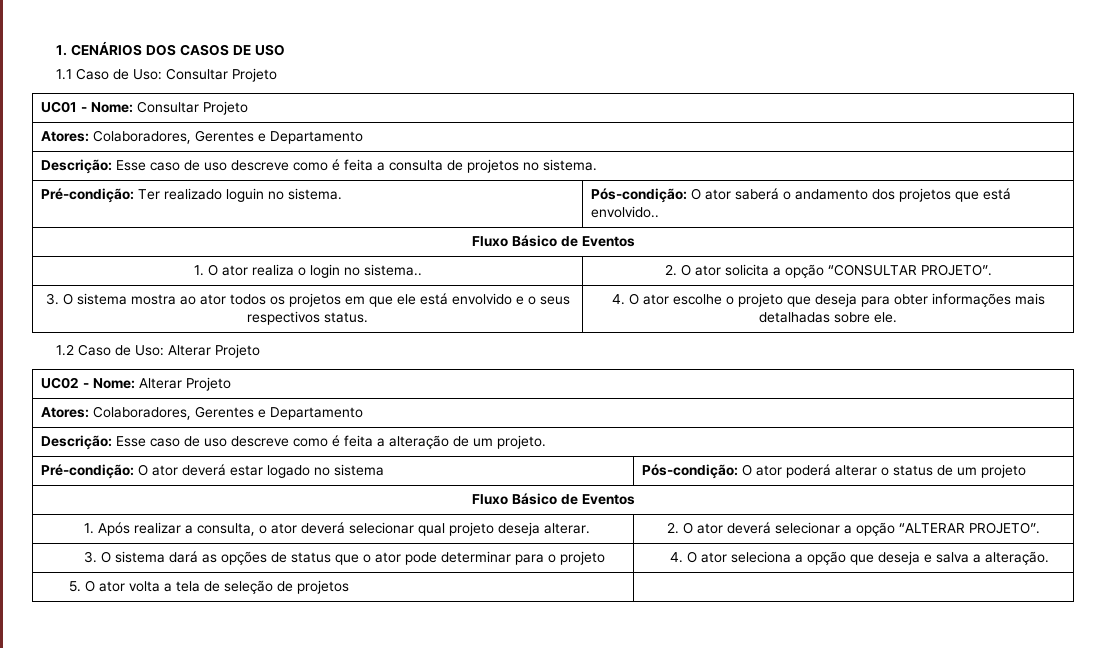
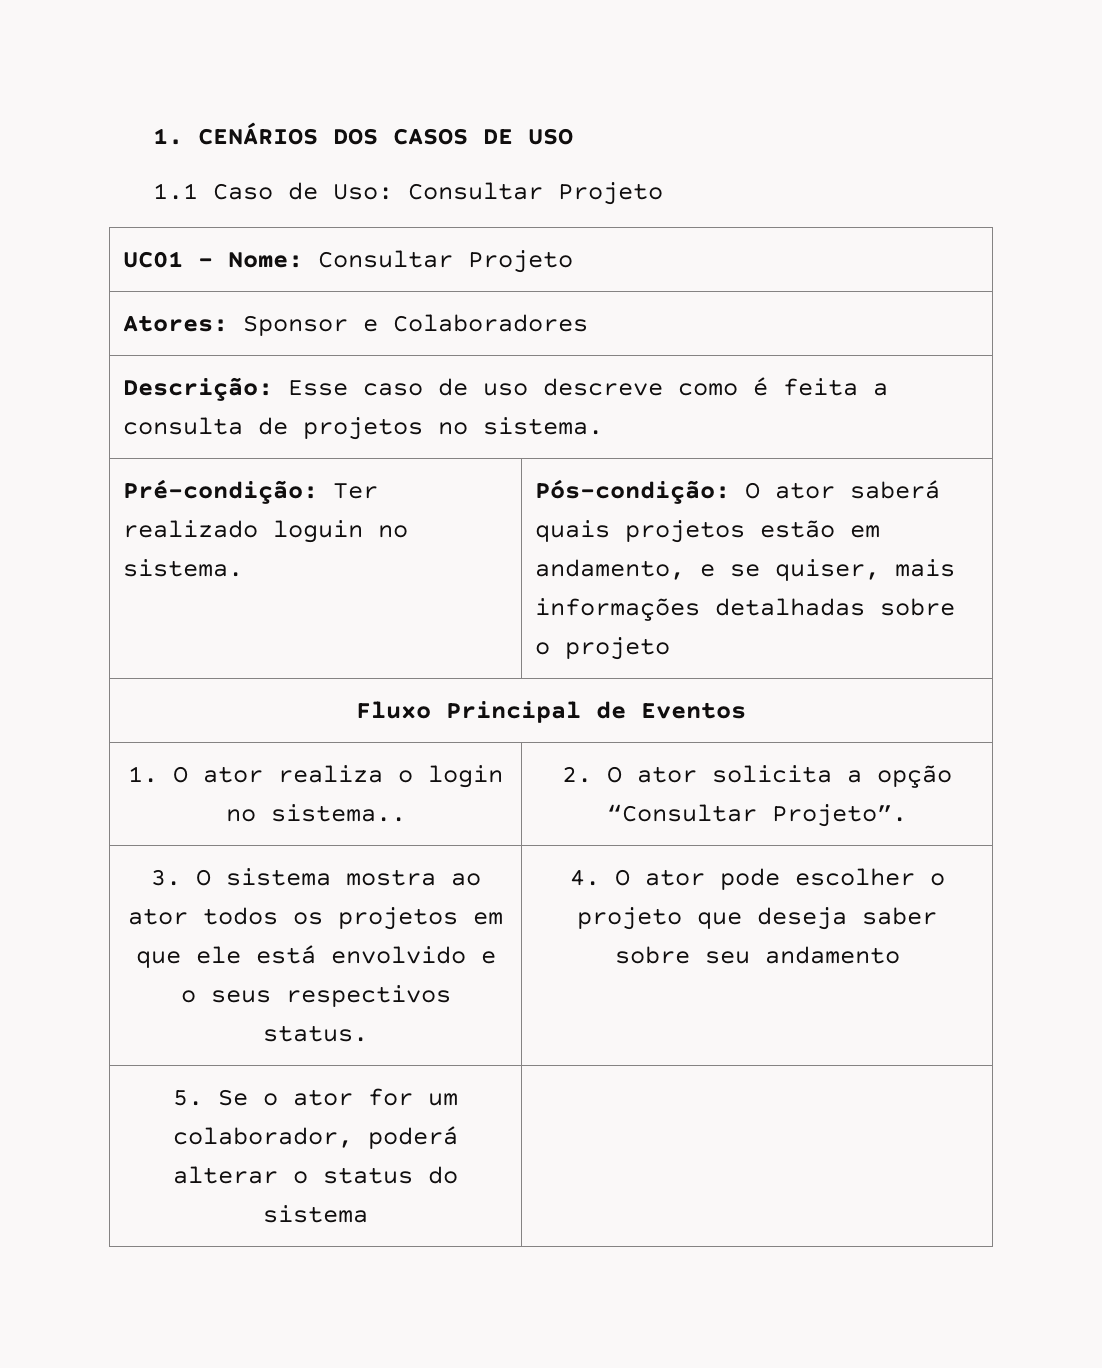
  UC01 - Nome: Consultar Projeto
- Atores: Colaboradores, Gerentes e Departamento
+ Atores: Sponsor e Colaboradores
- Pré-condição: Ter realizado loguin no sistema. | Pós-condição: O ator saberá o andamento dos projetos que está envolvido..
- Fluxo Básico de Eventos
+ Pré-condição: Ter realizado loguin no sistema. | Pós-condição: O ator saberá quais projetos estão em andamento, e se quiser, mais informações detalhadas sobre o projeto
+ Fluxo Principal de Eventos
- 1. O ator realiza o login no sistema.. | 2. O ator solicita a opção “CONSULTAR PROJETO”.
+ 1. O ator realiza o login no sistema.. | 2. O ator solicita a opção “Consultar Projeto”.
- 3. O sistema mostra ao ator todos os projetos em que ele está envolvido e o seus respectivos status. | 4. O ator escolhe o projeto que deseja para obter informações mais detalhadas sobre ele.
- 1.2 Caso de Uso: Alterar Projeto
- UC02 - Nome: Alterar Projeto
- Atores: Colaboradores, Gerentes e Departamento
- Descrição: Esse caso de uso descreve como é feita a alteração de um projeto.
- Pré-condição: O ator deverá estar logado no sistema | Pós-condição: O ator poderá alterar o status de um projeto
- Fluxo Básico de Eventos
- 1. Após realizar a consulta, o ator deverá selecionar qual projeto deseja alterar. | 2. O ator deverá selecionar a opção “ALTERAR PROJETO”.
- 3. O sistema dará as opções de status que o ator pode determinar para o projeto | 4. O ator seleciona a opção que deseja e salva a alteração.
- 5. O ator volta a tela de seleção de projetos |
+ 3. O sistema mostra ao ator todos os projetos em que ele está envolvido e o seus respectivos status. | 4. O ator pode escolher o projeto que deseja saber sobre seu andamento
+ 5. Se o ator for um colaborador, poderá alterar o status do sistema |

